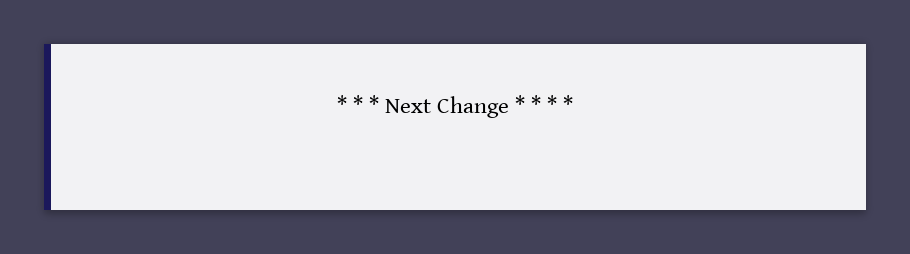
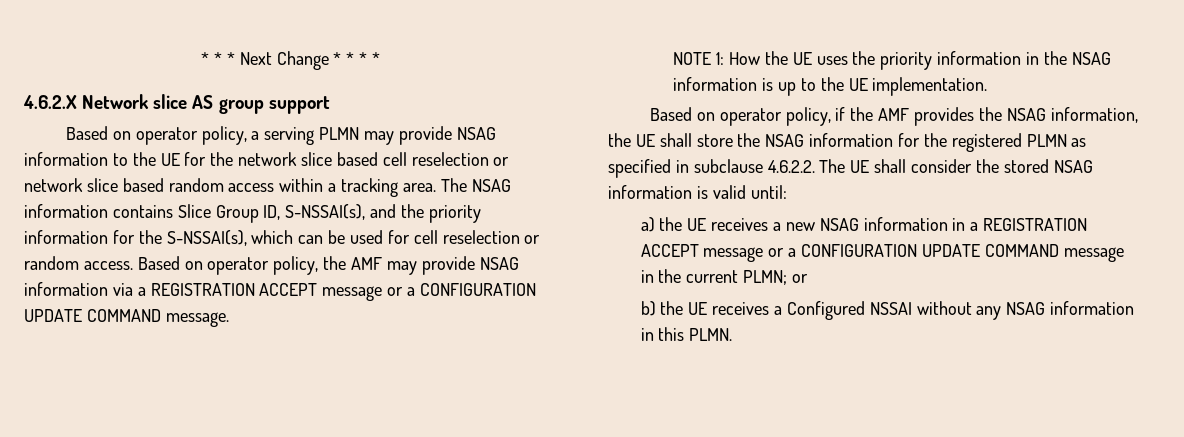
+ 4.6.2.X Network slice AS group support
+ Based on operator policy, a serving PLMN may provide NSAG information to the UE for the network slice based cell reselection or network slice based random access within a tracking area. The NSAG information contains Slice Group ID, S-NSSAI(s), and the priority information for the S-NSSAI(s), which can be used for cell reselection or random access. Based on operator policy, the AMF may provide NSAG information via a REGISTRATION ACCEPT message or a CONFIGURATION UPDATE COMMAND message.
+ NOTE 1: How the UE uses the priority information in the NSAG information is up to the UE implementation.
+ Based on operator policy, if the AMF provides the NSAG information, the UE shall store the NSAG information for the registered PLMN as specified in subclause 4.6.2.2. The UE shall consider the stored NSAG information is valid until:
+ a) the UE receives a new NSAG information in a REGISTRATION ACCEPT message or a CONFIGURATION UPDATE COMMAND message in the current PLMN; or
+ b) the UE receives a Configured NSSAI without any NSAG information in this PLMN.

